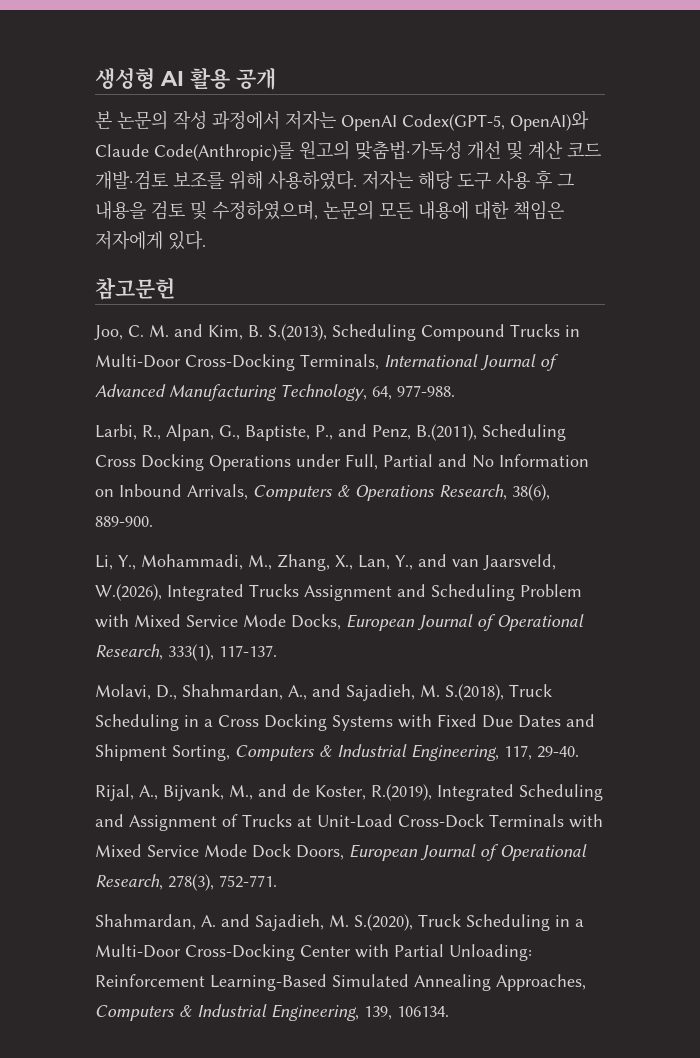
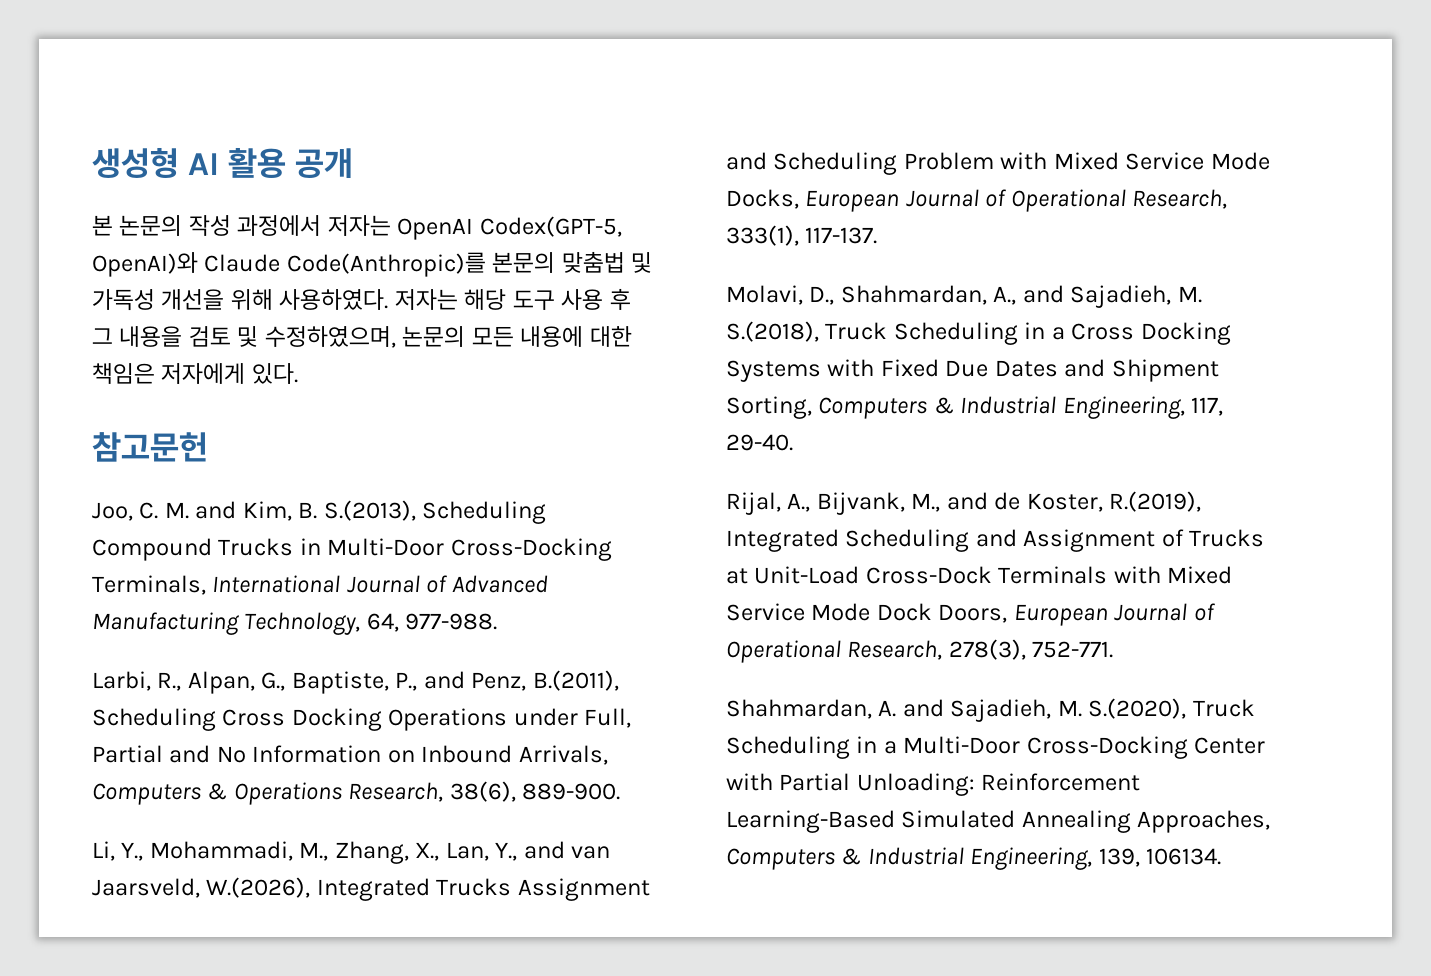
- 본 논문의 작성 과정에서 저자는 OpenAI Codex(GPT-5, OpenAI)와 Claude Code(Anthropic)를 원고의 맞춤법·가독성 개선 및 계산 코드 개발·검토 보조를 위해 사용하였다.
+ 본 논문의 작성 과정에서 저자는 OpenAI Codex(GPT-5, OpenAI)와 Claude Code(Anthropic)를 본문의 맞춤법 및 가독성 개선을 위해 사용하였다.

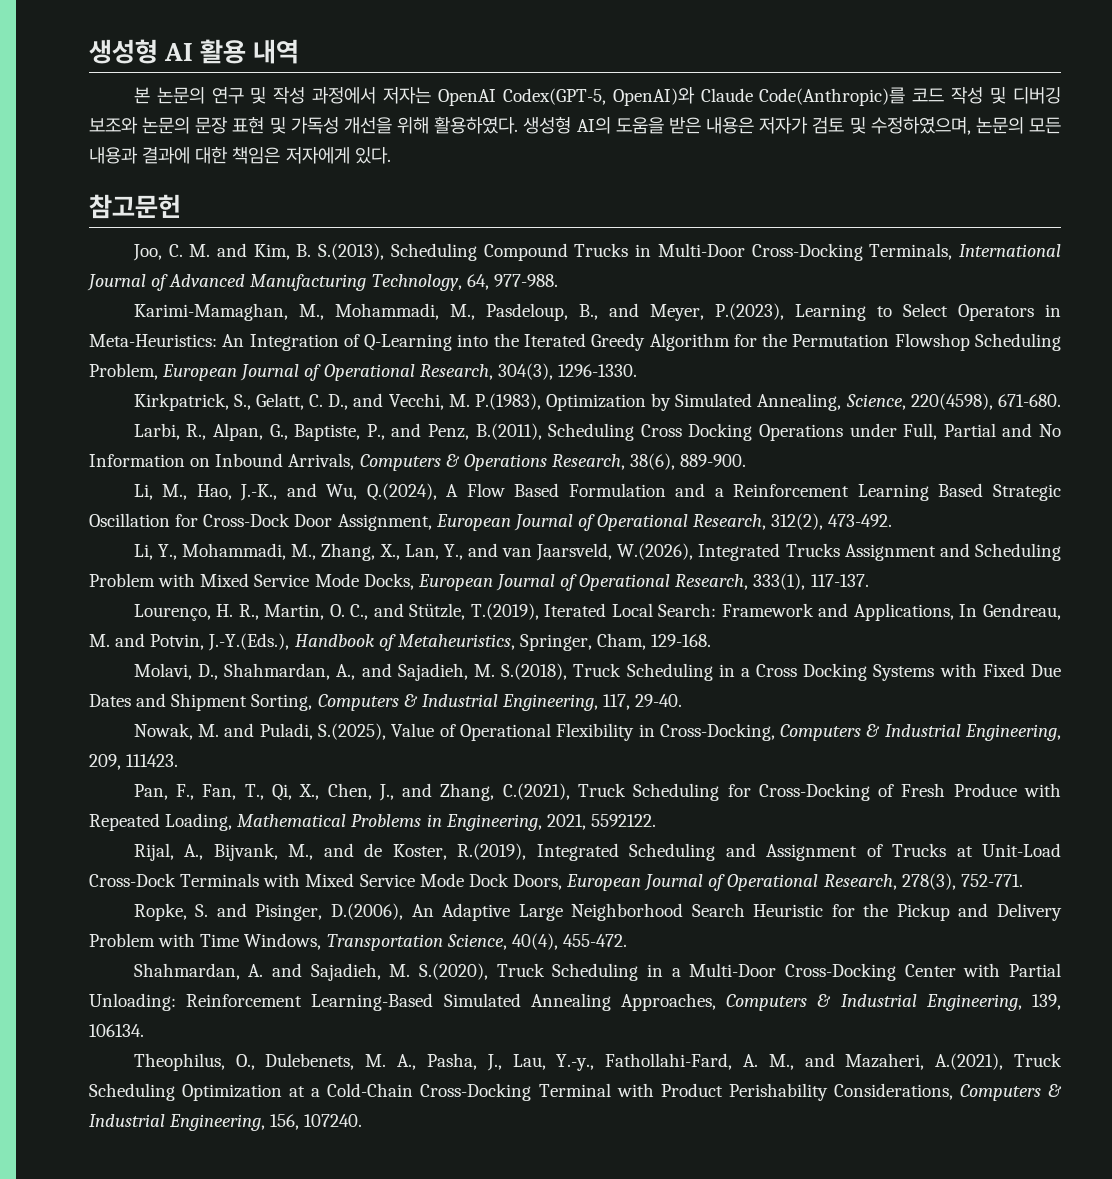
- 생성형 AI 활용 공개
+ 생성형 AI 활용 내역
- 본 논문의 작성 과정에서 저자는 OpenAI Codex(GPT-5, OpenAI)와 Claude Code(Anthropic)를 본문의 맞춤법 및 가독성 개선을 위해 사용하였다. 저자는 해당 도구 사용 후 그 내용을 검토 및 수정하였으며, 논문의 모든 내용에 대한 책임은 저자에게 있다.
+ 본 논문의 연구 및 작성 과정에서 저자는 OpenAI Codex(GPT-5, OpenAI)와 Claude Code(Anthropic)를 코드 작성 및 디버깅 보조와 논문의 문장 표현 및 가독성 개선을 위해 활용하였다. 생성형 AI의 도움을 받은 내용은 저자가 검토 및 수정하였으며, 논문의 모든 내용과 결과에 대한 책임은 저자에게 있다.
+ Karimi-Mamaghan, M., Mohammadi, M., Pasdeloup, B., and Meyer, P.(2023), Learning to Select Operators in Meta-Heuristics: An Integration of Q-Learning into the Iterated Greedy Algorithm for the Permutation Flowshop Scheduling Problem, European Journal of Operational Research, 304(3), 1296-1330.
+ Kirkpatrick, S., Gelatt, C. D., and Vecchi, M. P.(1983), Optimization by Simulated Annealing, Science, 220(4598), 671-680.
+ Li, M., Hao, J.-K., and Wu, Q.(2024), A Flow Based Formulation and a Reinforcement Learning Based Strategic Oscillation for Cross-Dock Door Assignment, European Journal of Operational Research, 312(2), 473-492.
+ Lourenço, H. R., Martin, O. C., and Stützle, T.(2019), Iterated Local Search: Framework and Applications, In Gendreau, M. and Potvin, J.-Y.(Eds.), Handbook of Metaheuristics, Springer, Cham, 129-168.
+ Nowak, M. and Puladi, S.(2025), Value of Operational Flexibility in Cross-Docking, Computers & Industrial Engineering, 209, 111423.
+ Pan, F., Fan, T., Qi, X., Chen, J., and Zhang, C.(2021), Truck Scheduling for Cross-Docking of Fresh Produce with Repeated Loading, Mathematical Problems in Engineering, 2021, 5592122.
+ Ropke, S. and Pisinger, D.(2006), An Adaptive Large Neighborhood Search Heuristic for the Pickup and Delivery Problem with Time Windows, Transportation Science, 40(4), 455-472.
+ Theophilus, O., Dulebenets, M. A., Pasha, J., Lau, Y.-y., Fathollahi-Fard, A. M., and Mazaheri, A.(2021), Truck Scheduling Optimization at a Cold-Chain Cross-Docking Terminal with Product Perishability Considerations, Computers & Industrial Engineering, 156, 107240.

